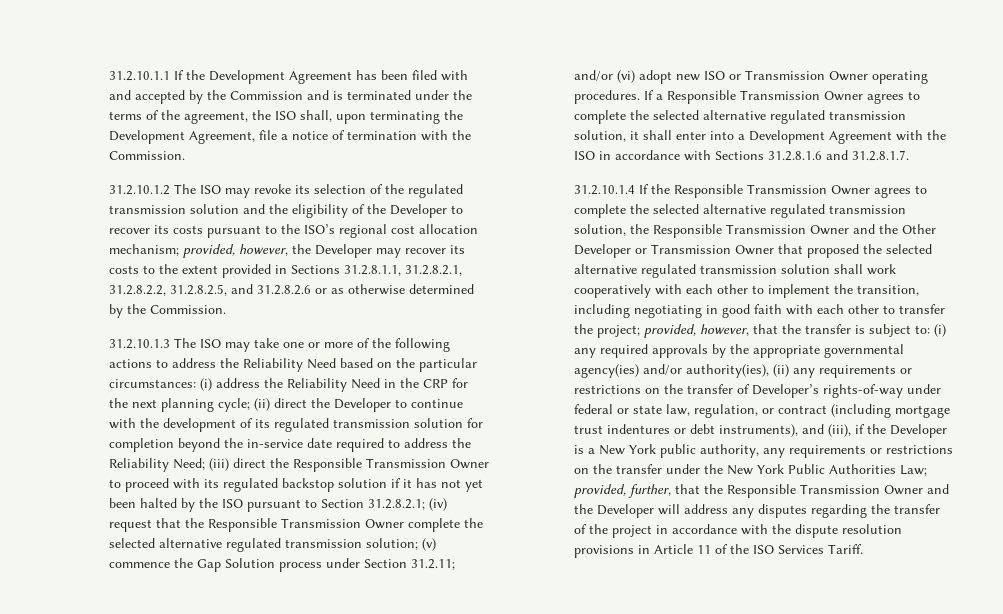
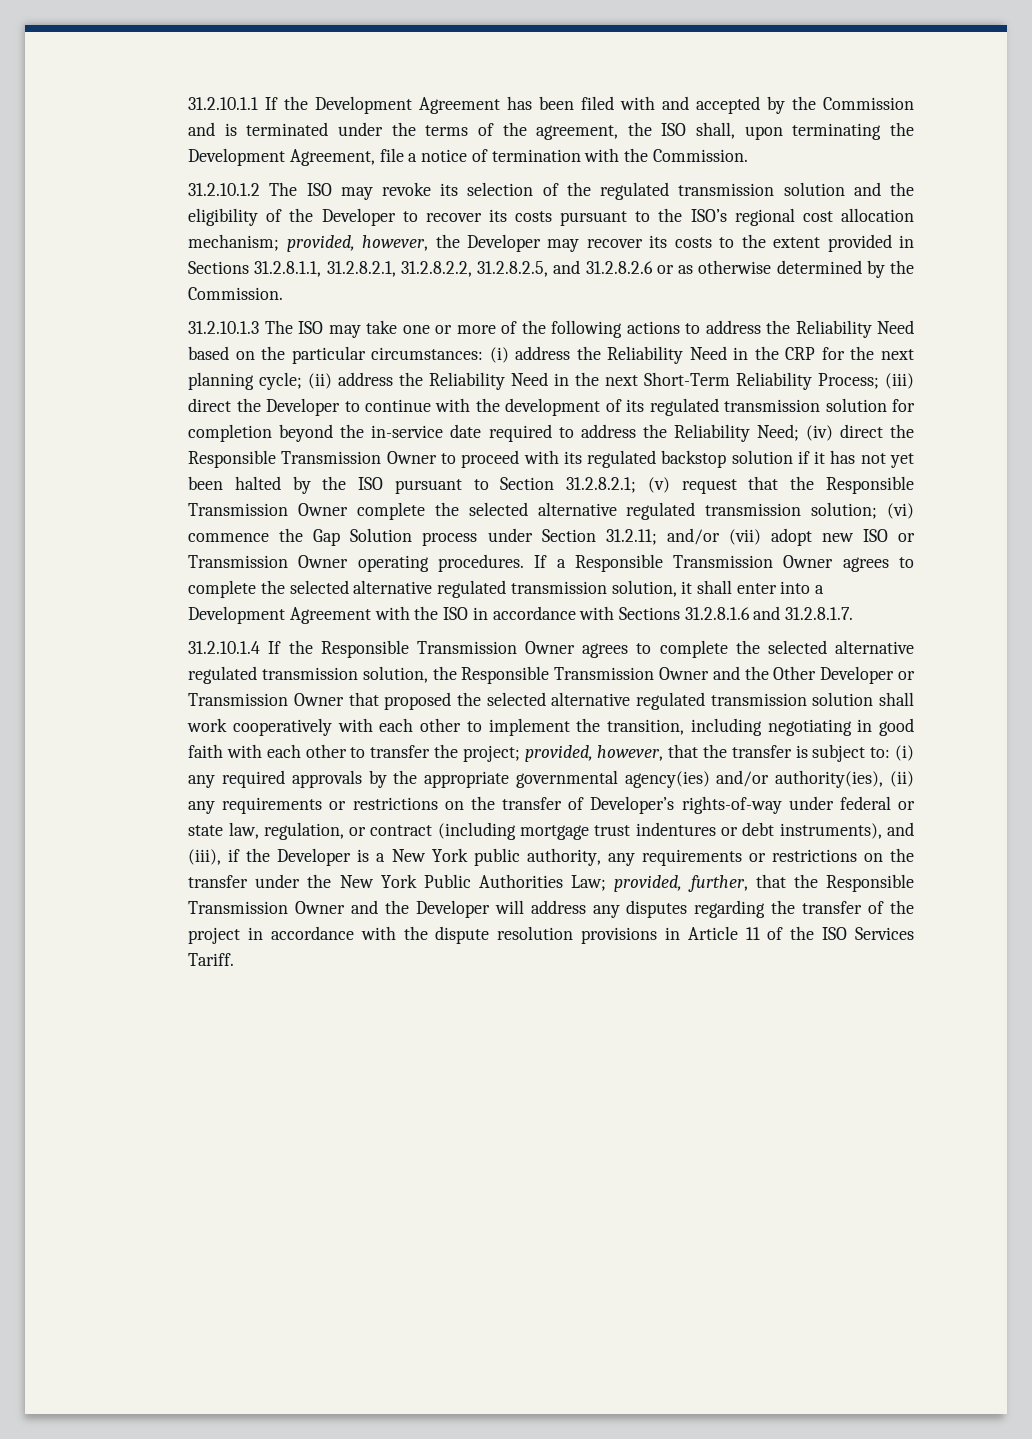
- (ii) direct the Developer to continue with the development of its regulated transmission solution for completion beyond the in-service date required to address the Reliability Need;
+ (ii) address the Reliability Need in the next Short-Term Reliability Process; (iii) direct the Developer to continue with the development of its regulated transmission solution for completion beyond the in-service date required to address the Reliability Need;
- (iii) direct the Responsible Transmission Owner to proceed with its regulated backstop solution if it has not yet been halted by the ISO pursuant to Section 31.2.8.2.1;
+ (iv) direct the Responsible Transmission Owner to proceed with its regulated backstop solution if it has not yet been halted by the ISO pursuant to Section 31.2.8.2.1;
- (iv) request that the Responsible Transmission Owner complete the selected alternative regulated transmission solution;
+ (v) request that the Responsible Transmission Owner complete the selected alternative regulated transmission solution;
- (v) commence the Gap Solution process under Section 31.2.11;
+ (vi) commence the Gap Solution process under Section 31.2.11;
- and/or (vi) adopt new ISO or Transmission Owner operating procedures.
+ and/or (vii) adopt new ISO or Transmission Owner operating procedures.

